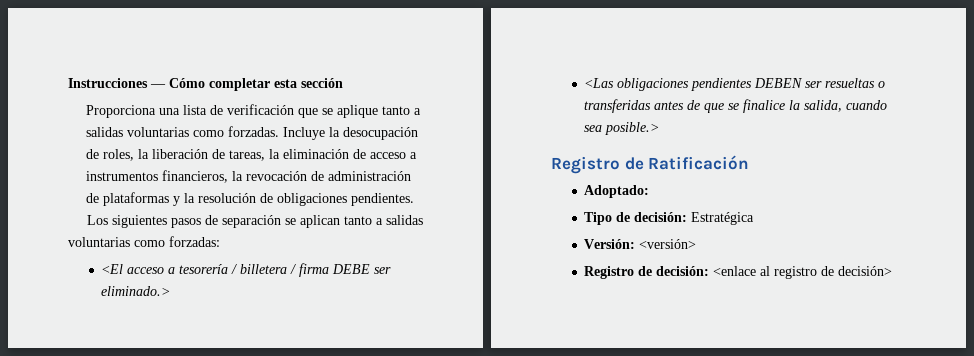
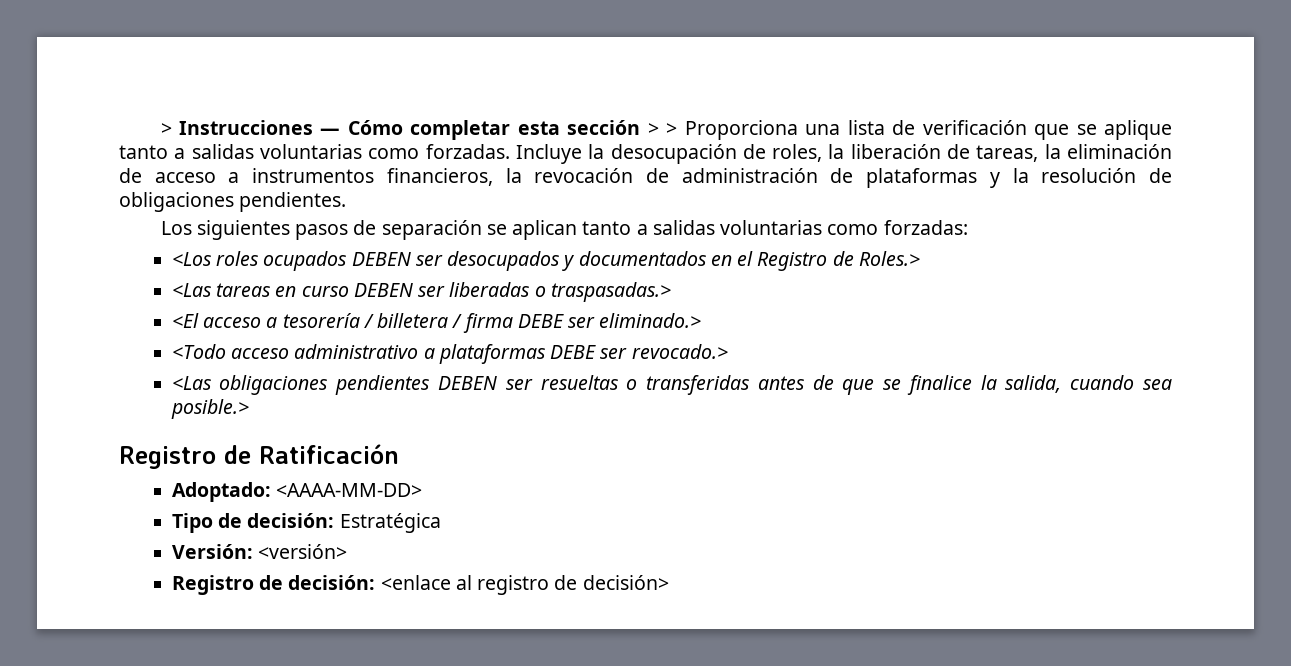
- Instrucciones — Cómo completar esta sección
- Proporciona una lista de verificación que se aplique tanto a salidas voluntarias como forzadas.
+ > Instrucciones — Cómo completar esta sección > > Proporciona una lista de verificación que se aplique tanto a salidas voluntarias como forzadas.
+ <Los roles ocupados DEBEN ser desocupados y documentados en el Registro de Roles.>
+ <Las tareas en curso DEBEN ser liberadas o traspasadas.>
+ <Todo acceso administrativo a plataformas DEBE ser revocado.>
- Adoptado:
+ Adoptado: <AAAA-MM-DD>

